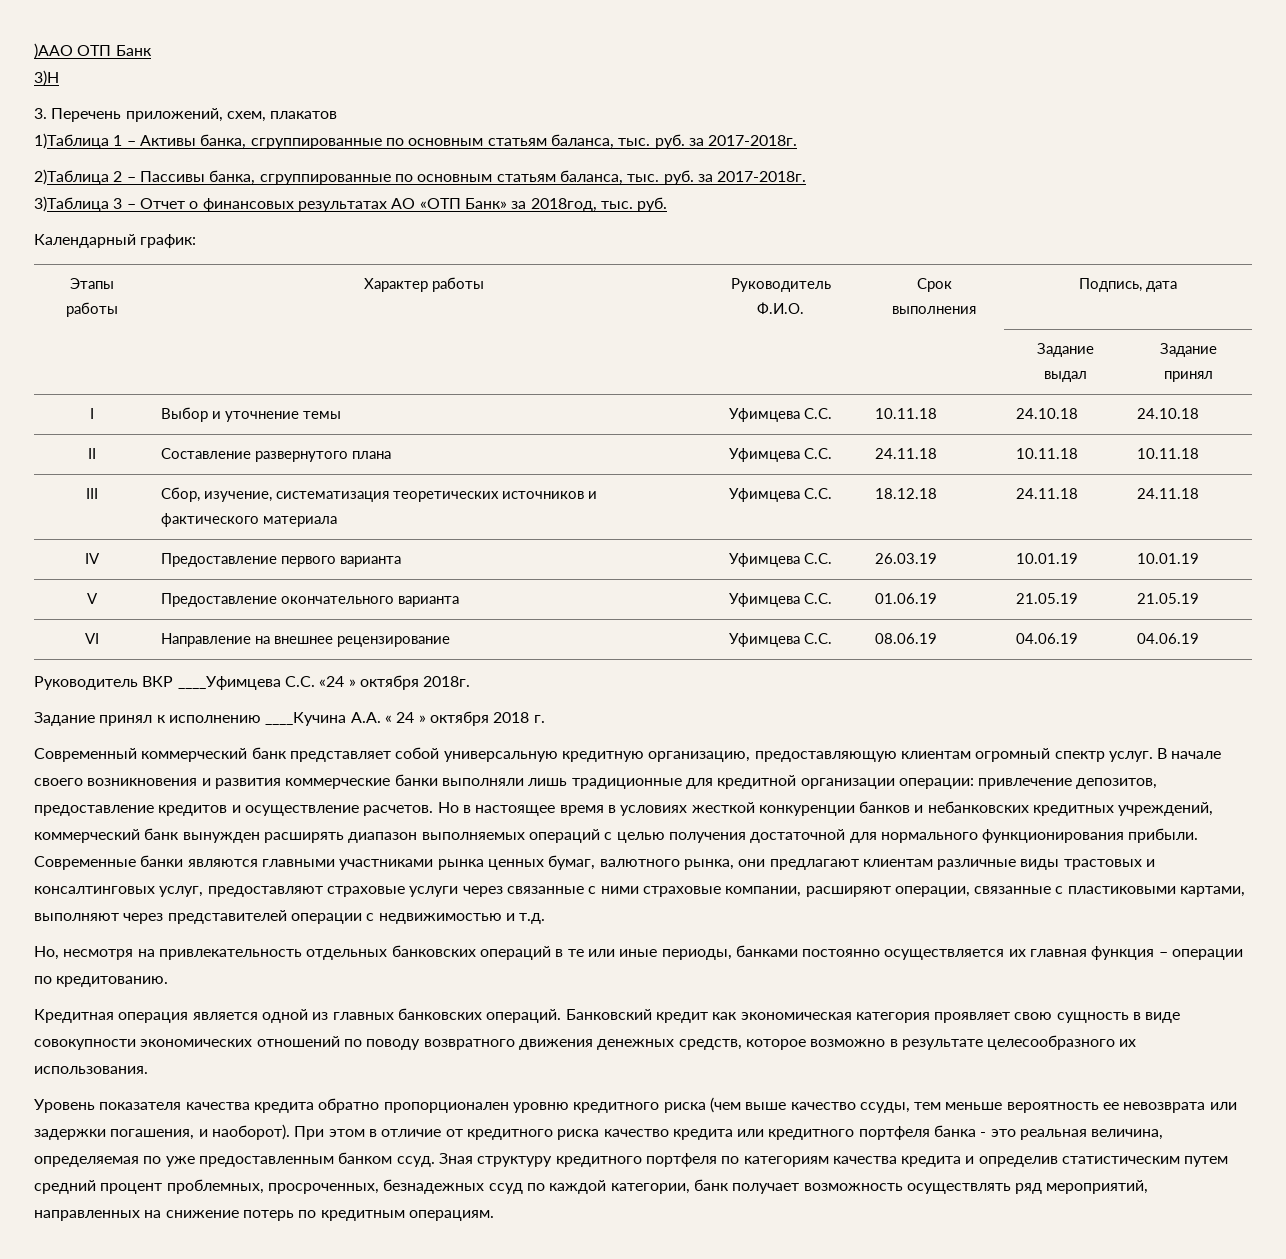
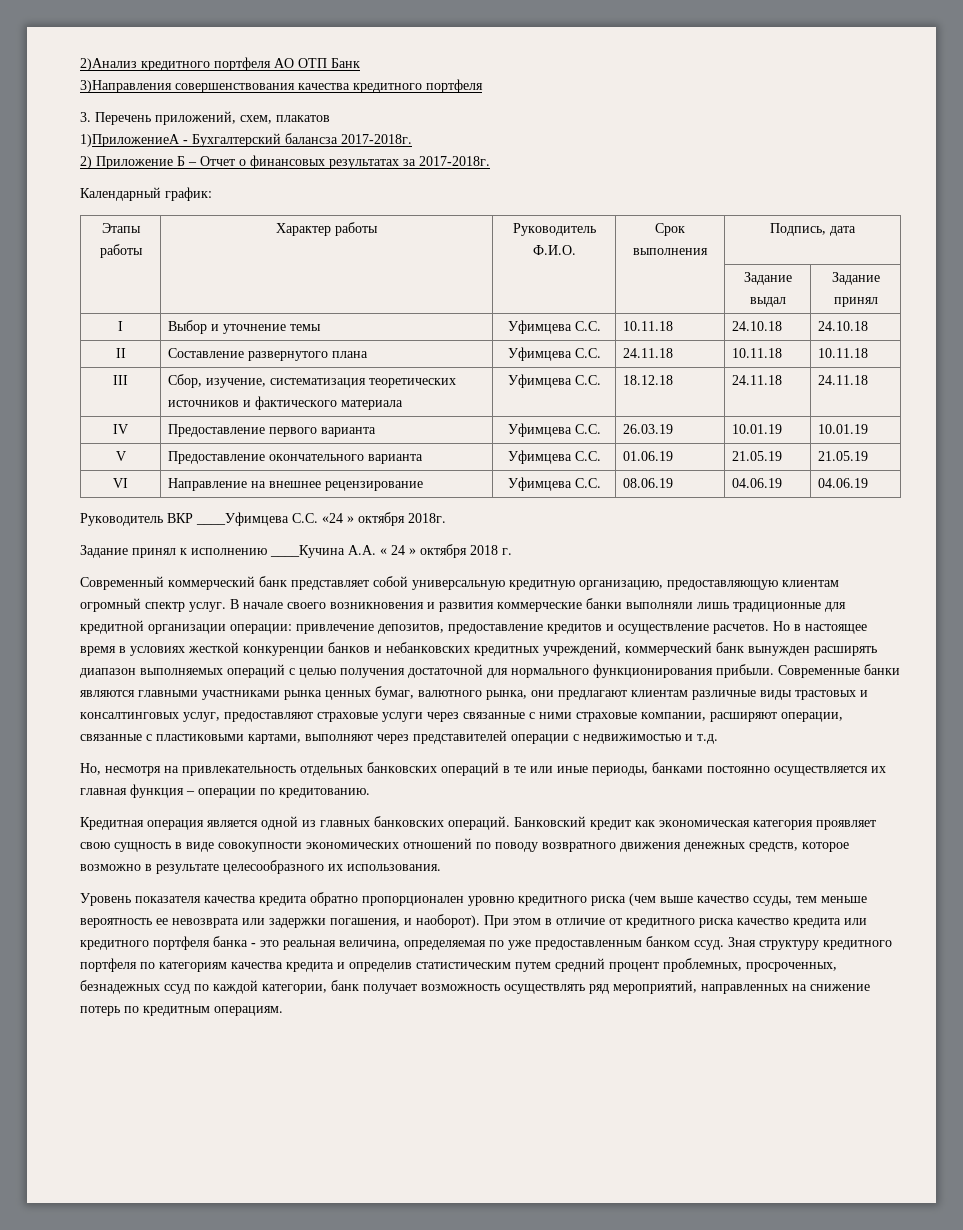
- )ААО ОТП Банк
- 3)Н
+ 2)Анализ кредитного портфеля АО ОТП Банк
+ 3)Направления совершенствования качества кредитного портфеля
- 1)Таблица 1 – Активы банка, сгруппированные по основным статьям баланса, тыс. руб. за 2017-2018г.
- 2)Таблица 2 – Пассивы банка, сгруппированные по основным статьям баланса, тыс. руб. за 2017-2018г.
- 3)Таблица 3 – Отчет о финансовых результатах АО «ОТП Банк» за 2018год, тыс. руб.
+ 1)ПриложениеА - Бухгалтерский балансза 2017-2018г.
+ 2) Приложение Б – Отчет о финансовых результатах за 2017-2018г.

